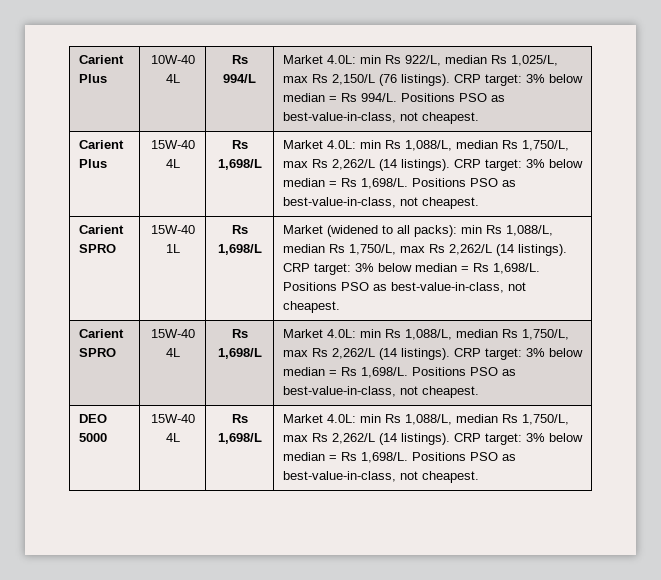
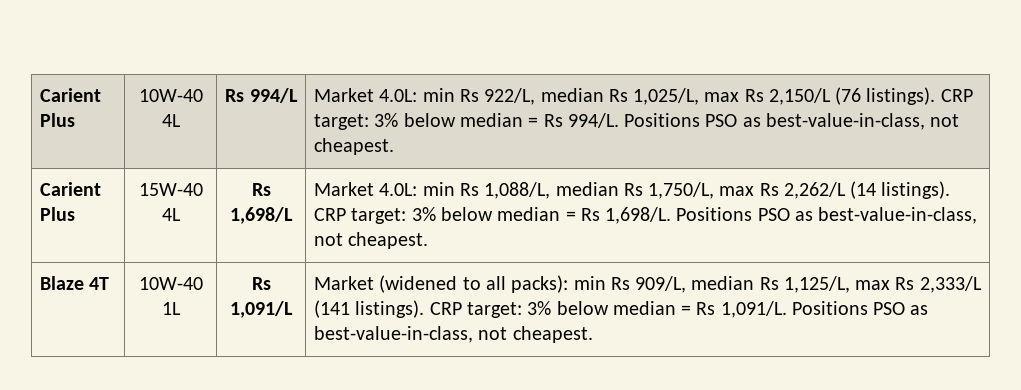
- Carient SPRO | 15W-40 1L | Rs 1,698/L | Market (widened to all packs): min Rs 1,088/L, median Rs 1,750/L, max Rs 2,262/L (14 listings). CRP target: 3% below median = Rs 1,698/L. Positions PSO as best-value-in-class, not cheapest.
- Carient SPRO | 15W-40 4L | Rs 1,698/L | Market 4.0L: min Rs 1,088/L, median Rs 1,750/L, max Rs 2,262/L (14 listings). CRP target: 3% below median = Rs 1,698/L. Positions PSO as best-value-in-class, not cheapest.
- DEO 5000 | 15W-40 4L | Rs 1,698/L | Market 4.0L: min Rs 1,088/L, median Rs 1,750/L, max Rs 2,262/L (14 listings). CRP target: 3% below median = Rs 1,698/L. Positions PSO as best-value-in-class, not cheapest.
+ Blaze 4T | 10W-40 1L | Rs 1,091/L | Market (widened to all packs): min Rs 909/L, median Rs 1,125/L, max Rs 2,333/L (141 listings). CRP target: 3% below median = Rs 1,091/L. Positions PSO as best-value-in-class, not cheapest.

